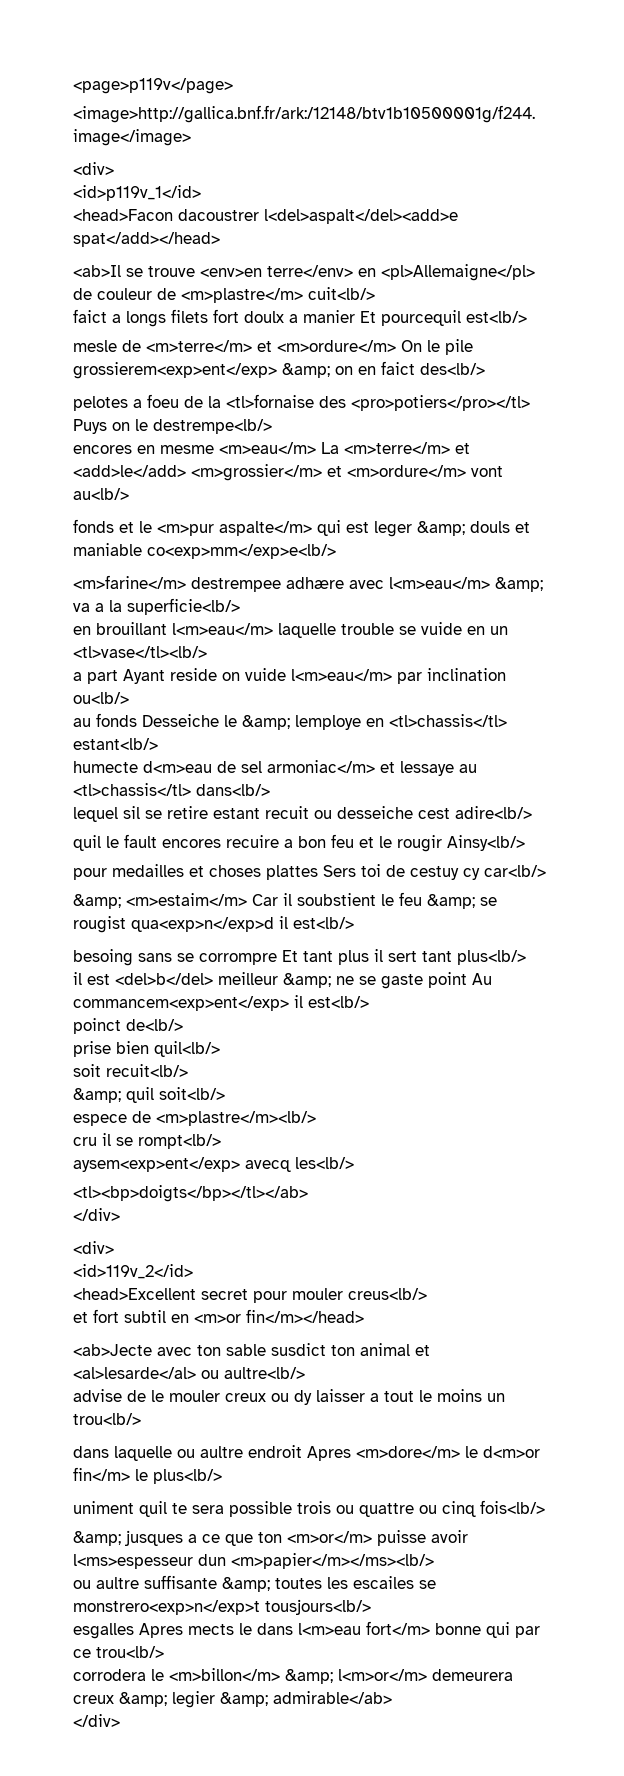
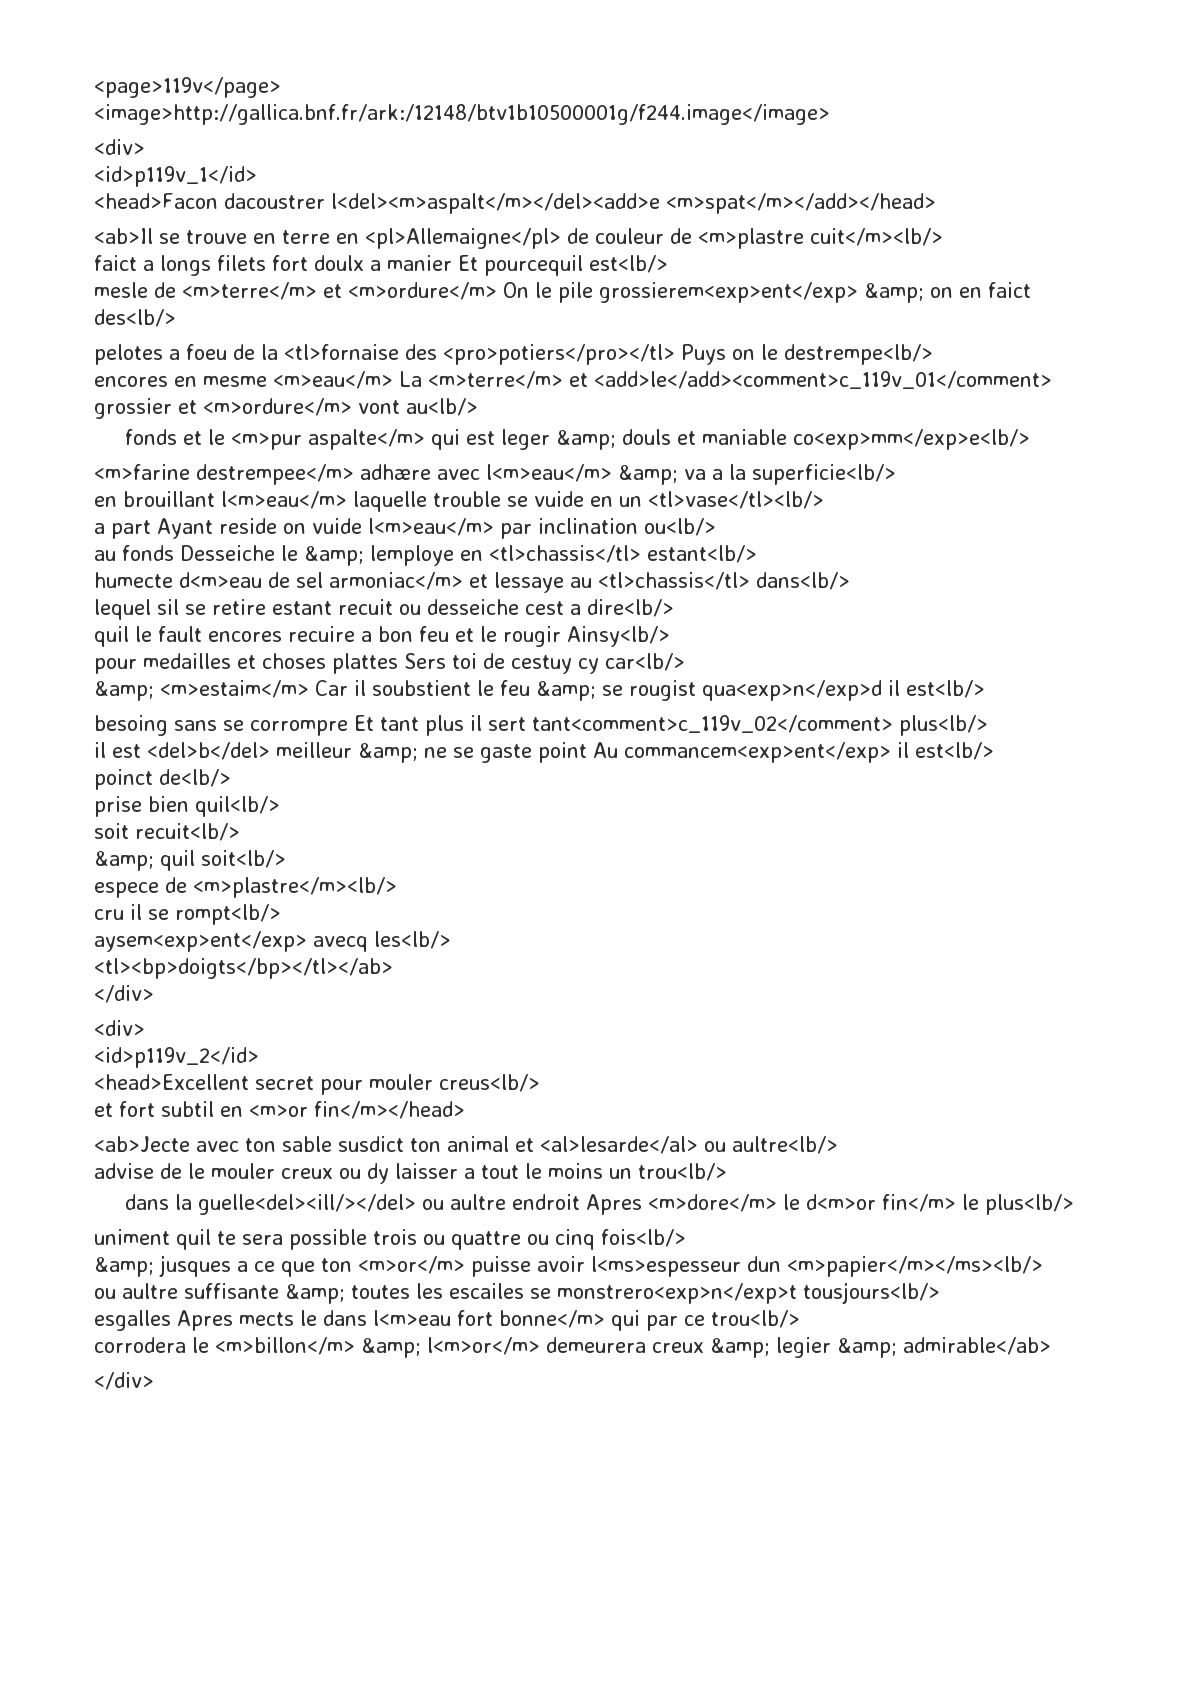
- <page>p119v</page>
+ <page>119v</page>
- <head>Facon dacoustrer l<del>aspalt</del><add>e spat</add></head>
+ <head>Facon dacoustrer l<del><m>aspalt</m></del><add>e <m>spat</m></add></head>
- <ab>Il se trouve <env>en terre</env> en <pl>Allemaigne</pl> de couleur de <m>plastre</m> cuit<lb/>
+ <ab>Il se trouve en terre en <pl>Allemaigne</pl> de couleur de <m>plastre cuit</m><lb/>
- encores en mesme <m>eau</m> La <m>terre</m> et <add>le</add> <m>grossier</m> et <m>ordure</m> vont au<lb/>
+ encores en mesme <m>eau</m> La <m>terre</m> et <add>le</add><comment>c_119v_01</comment> grossier et <m>ordure</m> vont au<lb/>
- <m>farine</m> destrempee adhære avec l<m>eau</m> &amp; va a la superficie<lb/>
+ <m>farine destrempee</m> adhære avec l<m>eau</m> &amp; va a la superficie<lb/>
- lequel sil se retire estant recuit ou desseiche cest adire<lb/>
+ lequel sil se retire estant recuit ou desseiche cest a dire<lb/>
- besoing sans se corrompre Et tant plus il sert tant plus<lb/>
+ besoing sans se corrompre Et tant plus il sert tant<comment>c_119v_02</comment> plus<lb/>
- <id>119v_2</id>
+ <id>p119v_2</id>
- dans laquelle ou aultre endroit Apres <m>dore</m> le d<m>or fin</m> le plus<lb/>
+ dans la guelle<del><ill/></del> ou aultre endroit Apres <m>dore</m> le d<m>or fin</m> le plus<lb/>
- esgalles Apres mects le dans l<m>eau fort</m> bonne qui par ce trou<lb/>
+ esgalles Apres mects le dans l<m>eau fort bonne</m> qui par ce trou<lb/>

